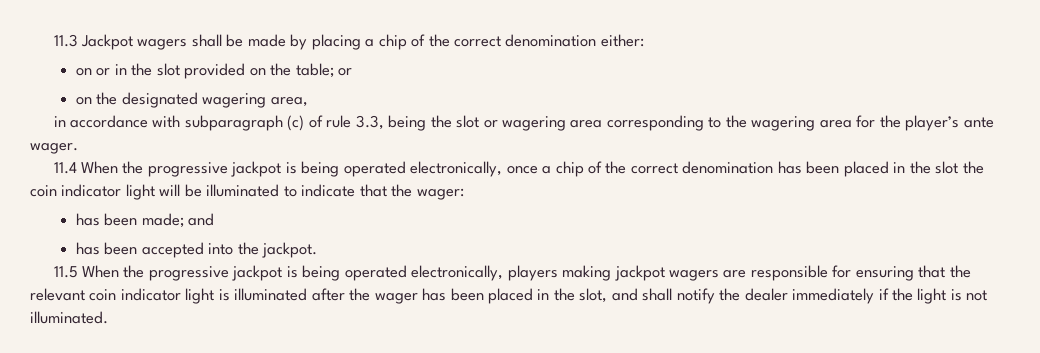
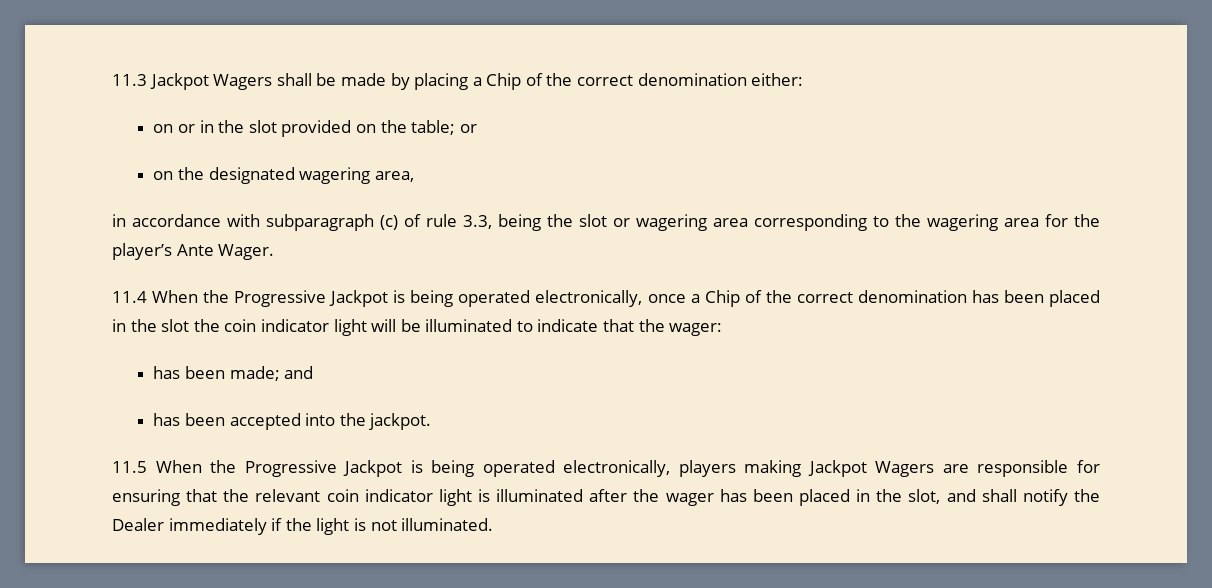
- 11.3 Jackpot wagers shall be made by placing a chip of the correct denomination either:
+ 11.3 Jackpot Wagers shall be made by placing a Chip of the correct denomination either:
- in accordance with subparagraph (c) of rule 3.3, being the slot or wagering area corresponding to the wagering area for the player’s ante wager.
+ in accordance with subparagraph (c) of rule 3.3, being the slot or wagering area corresponding to the wagering area for the player’s Ante Wager.
- 11.4 When the progressive jackpot is being operated electronically, once a chip of the correct denomination has been placed in the slot the coin indicator light will be illuminated to indicate that the wager:
+ 11.4 When the Progressive Jackpot is being operated electronically, once a Chip of the correct denomination has been placed in the slot the coin indicator light will be illuminated to indicate that the wager:
- 11.5 When the progressive jackpot is being operated electronically, players making jackpot wagers are responsible for ensuring that the relevant coin indicator light is illuminated after the wager has been placed in the slot, and shall notify the dealer immediately if the light is not illuminated.
+ 11.5 When the Progressive Jackpot is being operated electronically, players making Jackpot Wagers are responsible for ensuring that the relevant coin indicator light is illuminated after the wager has been placed in the slot, and shall notify the Dealer immediately if the light is not illuminated.

